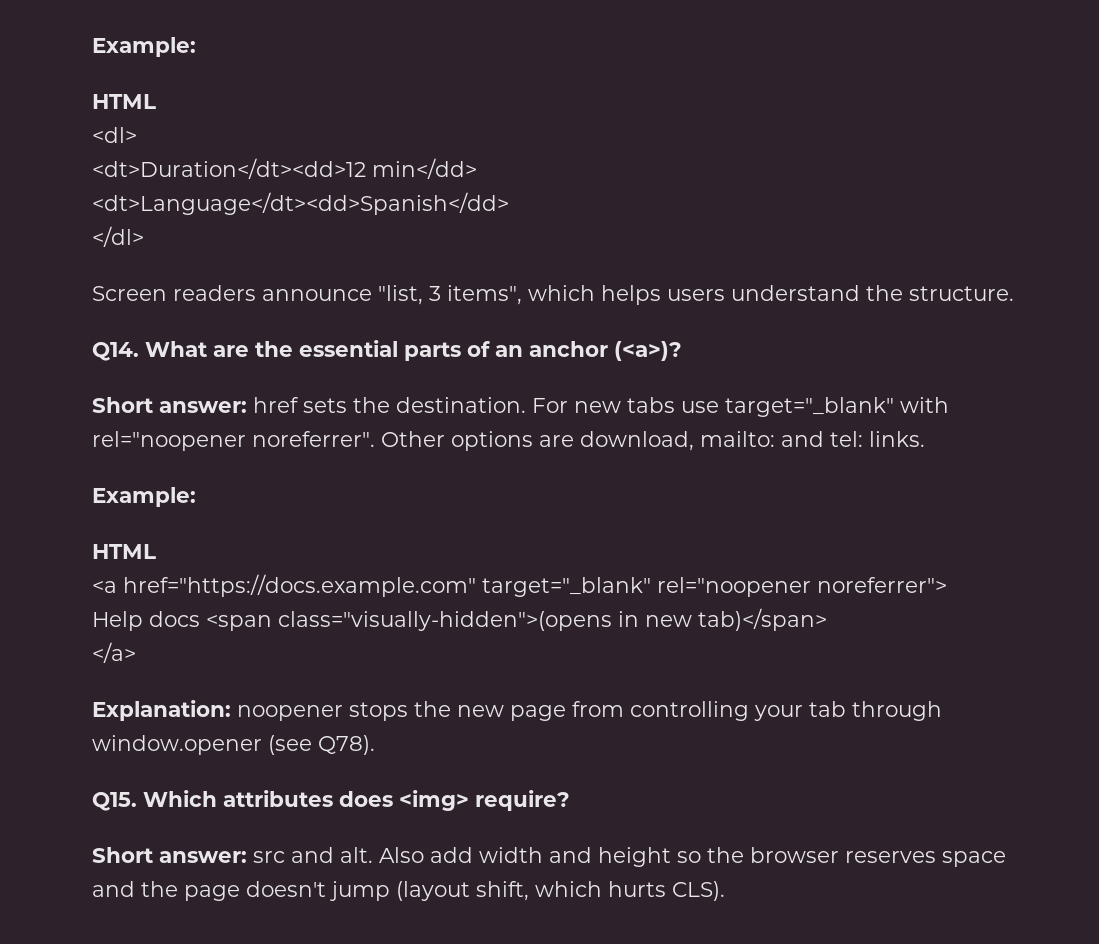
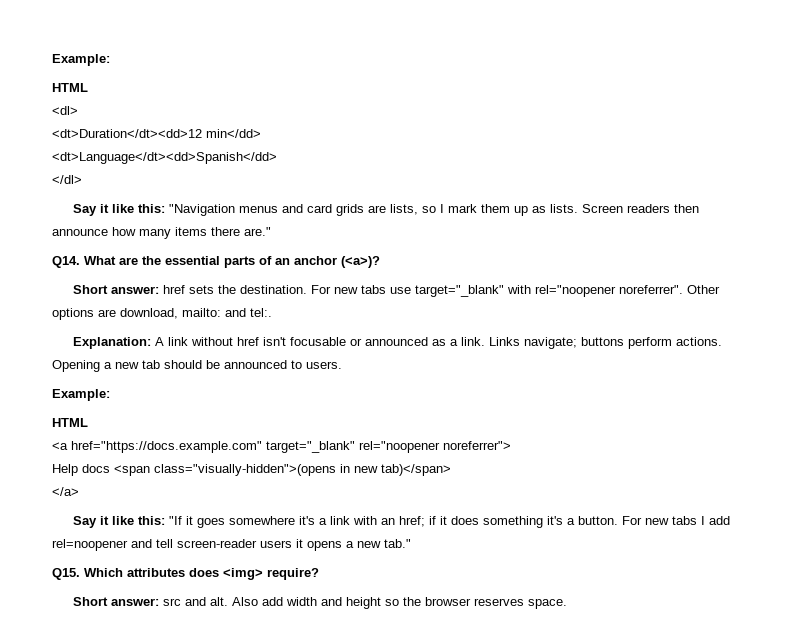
- Screen readers announce "list, 3 items", which helps users understand the structure.
+ Say it like this: "Navigation menus and card grids are lists, so I mark them up as lists. Screen readers then announce how many items there are."
- Other options are download, mailto: and tel: links.
+ Other options are download, mailto: and tel:.
+ Explanation: A link without href isn't focusable or announced as a link. Links navigate; buttons perform actions. Opening a new tab should be announced to users.
- Explanation: noopener stops the new page from controlling your tab through window.opener (see Q78).
+ Say it like this: "If it goes somewhere it's a link with an href; if it does something it's a button. For new tabs I add rel=noopener and tell screen-reader users it opens a new tab."
- Also add width and height so the browser reserves space and the page doesn't jump (layout shift, which hurts CLS).
+ Also add width and height so the browser reserves space.

